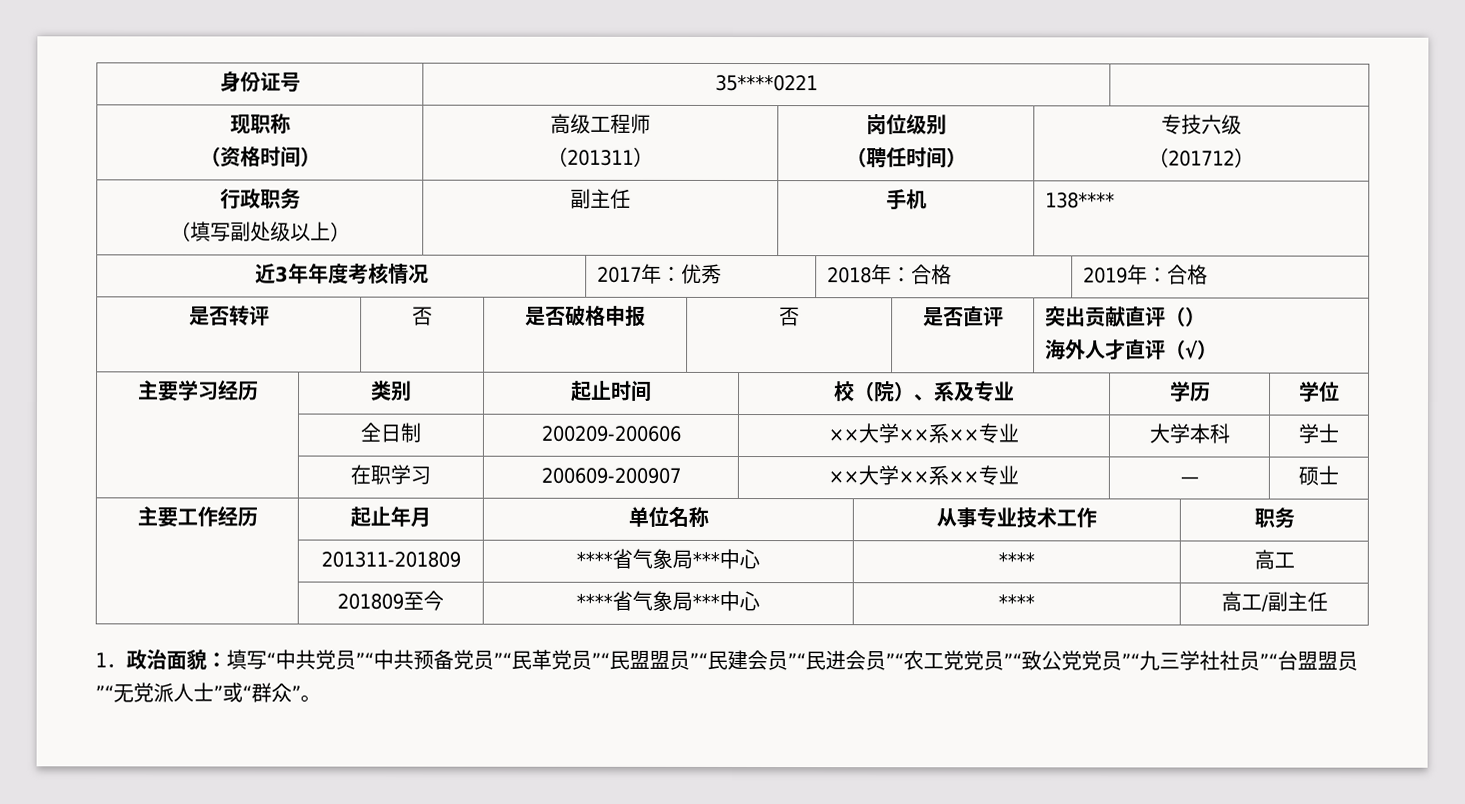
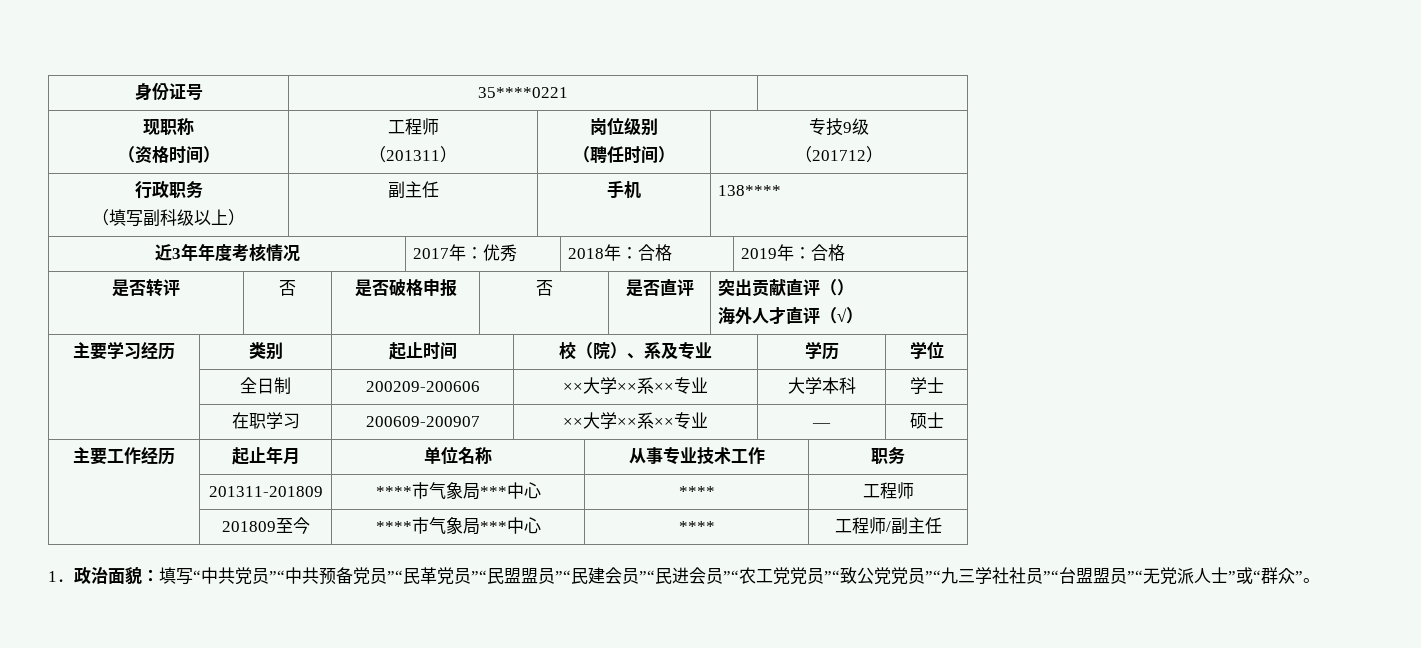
  现职称
- （资格时间） | 高级工程师
+ （资格时间） | 工程师
  （201311） | 岗位级别
- （聘任时间） | 专技六级
+ （聘任时间） | 专技9级
  行政职务
- （填写副处级以上） | 副主任 | 手机 | 138****
+ （填写副科级以上） | 副主任 | 手机 | 138****
- | 201311-201809 | ****省气象局***中心 | **** | 高工
+ | 201311-201809 | ****市气象局***中心 | **** | 工程师
- | 201809至今 | ****省气象局***中心 | **** | 高工/副主任
+ | 201809至今 | ****市气象局***中心 | **** | 工程师/副主任

